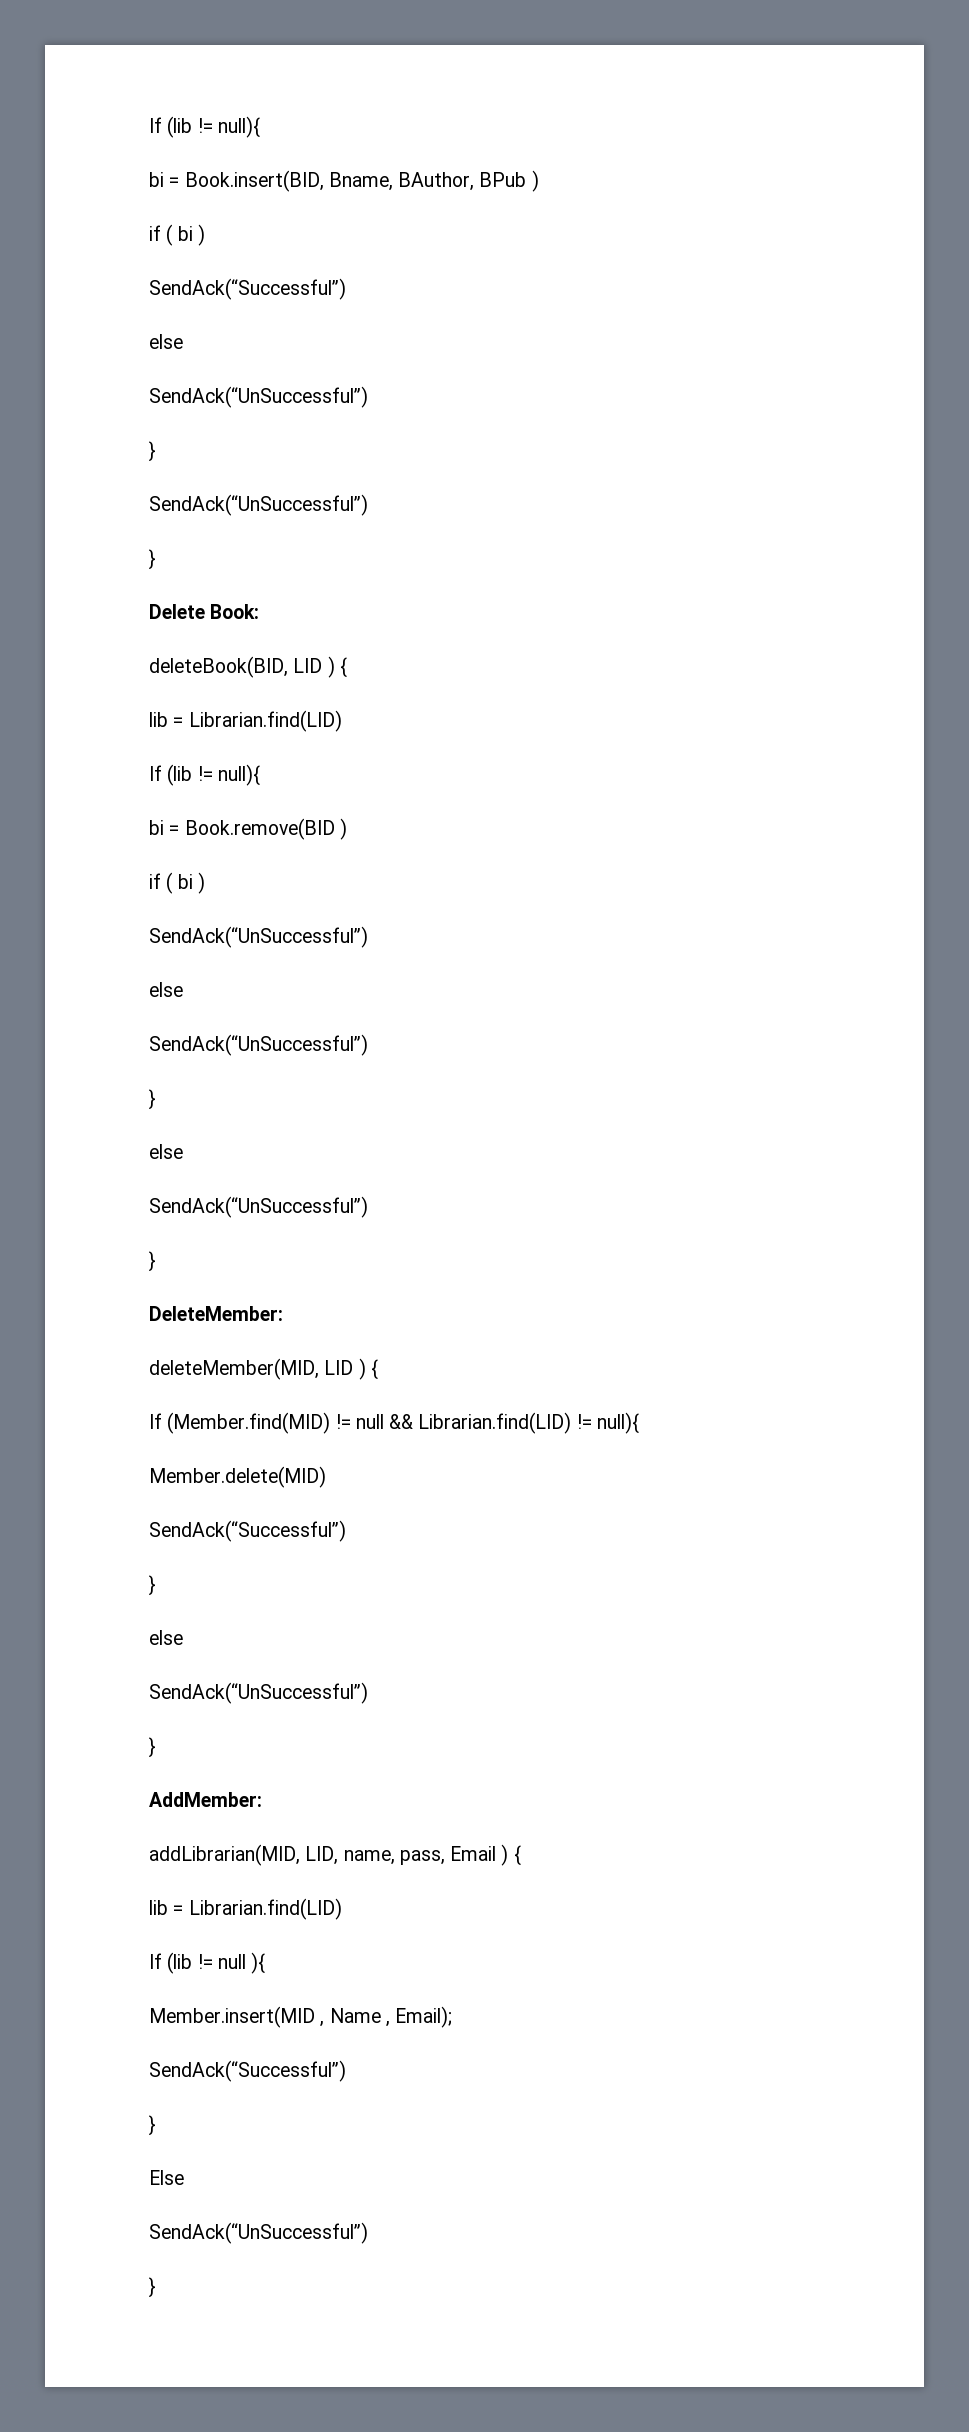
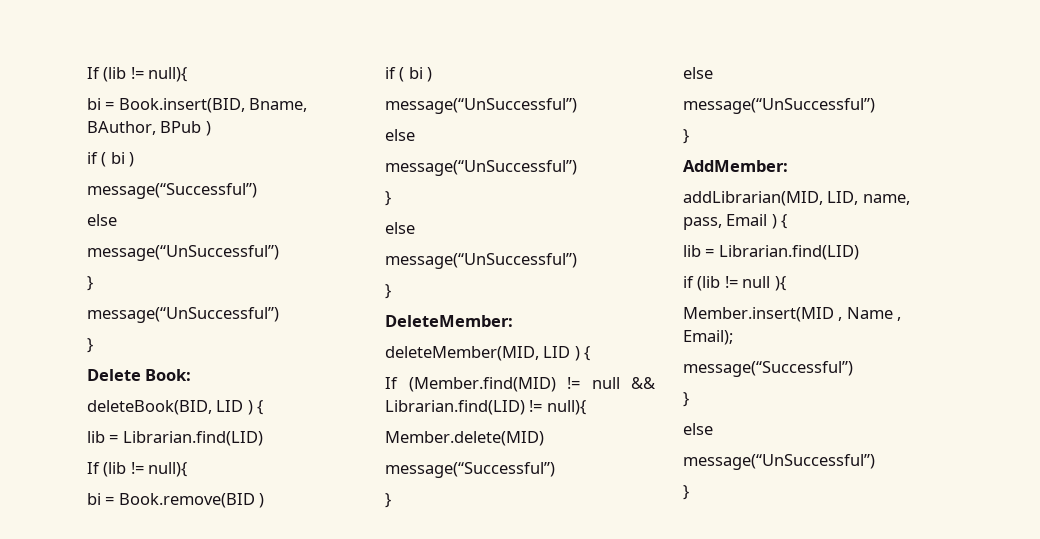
  bi = Book.insert(BID, Bname, BAuthor, BPub )
  if ( bi )
- SendAck(“Successful”)
+ message(“Successful”)
  else
- SendAck(“UnSuccessful”)
+ message(“UnSuccessful”)
  }
- SendAck(“UnSuccessful”)
+ message(“UnSuccessful”)
  bi = Book.remove(BID )
  if ( bi )
- SendAck(“UnSuccessful”)
+ message(“UnSuccessful”)
  else
- SendAck(“UnSuccessful”)
+ message(“UnSuccessful”)
  }
  else
- SendAck(“UnSuccessful”)
+ message(“UnSuccessful”)
  Member.delete(MID)
- SendAck(“Successful”)
+ message(“Successful”)
  }
  else
- SendAck(“UnSuccessful”)
+ message(“UnSuccessful”)
- If (lib != null ){
+ if (lib != null ){
  Member.insert(MID , Name , Email);
- SendAck(“Successful”)
+ message(“Successful”)
  }
- Else
- SendAck(“UnSuccessful”)
+ else
+ message(“UnSuccessful”)

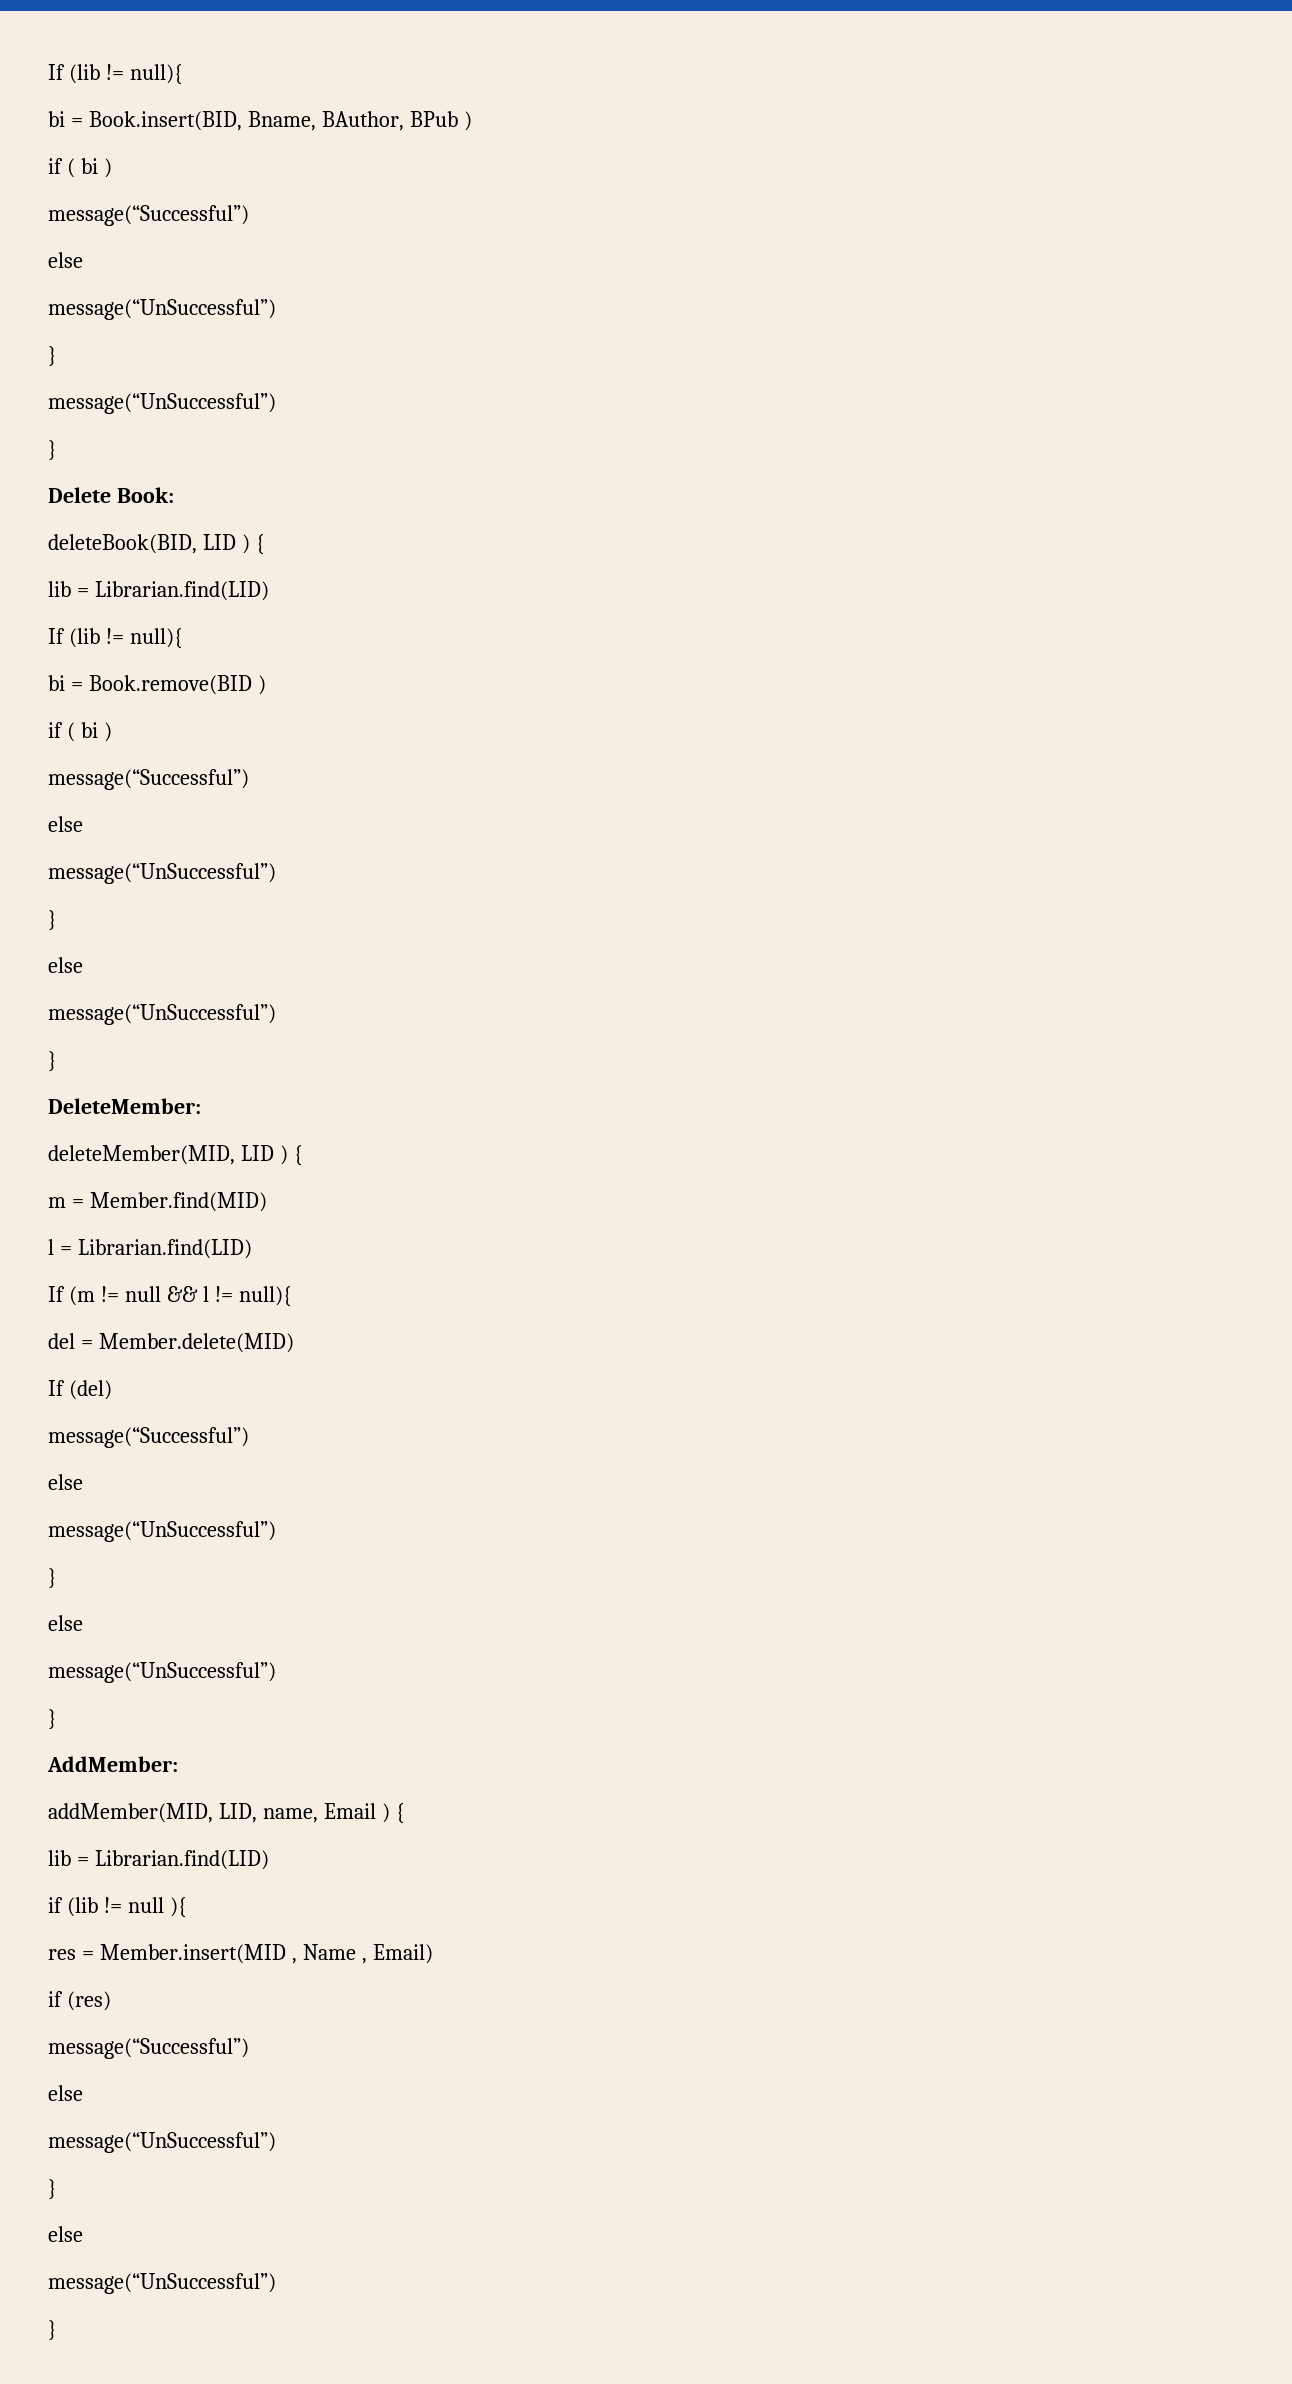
  bi = Book.remove(BID )
  if ( bi )
- message(“UnSuccessful”)
+ message(“Successful”)
- If (Member.find(MID) != null && Librarian.find(LID) != null){
- Member.delete(MID)
+ m = Member.find(MID)
+ l = Librarian.find(LID)
+ If (m != null && l != null){
+ del = Member.delete(MID)
+ If (del)
  message(“Successful”)
+ else
+ message(“UnSuccessful”)
- addLibrarian(MID, LID, name, pass, Email ) {
+ addMember(MID, LID, name, Email ) {
- Member.insert(MID , Name , Email);
+ res = Member.insert(MID , Name , Email)
+ if (res)
  message(“Successful”)
+ else
+ message(“UnSuccessful”)

